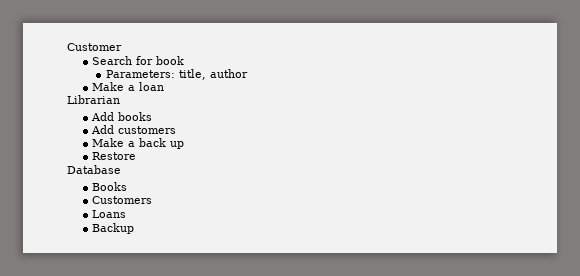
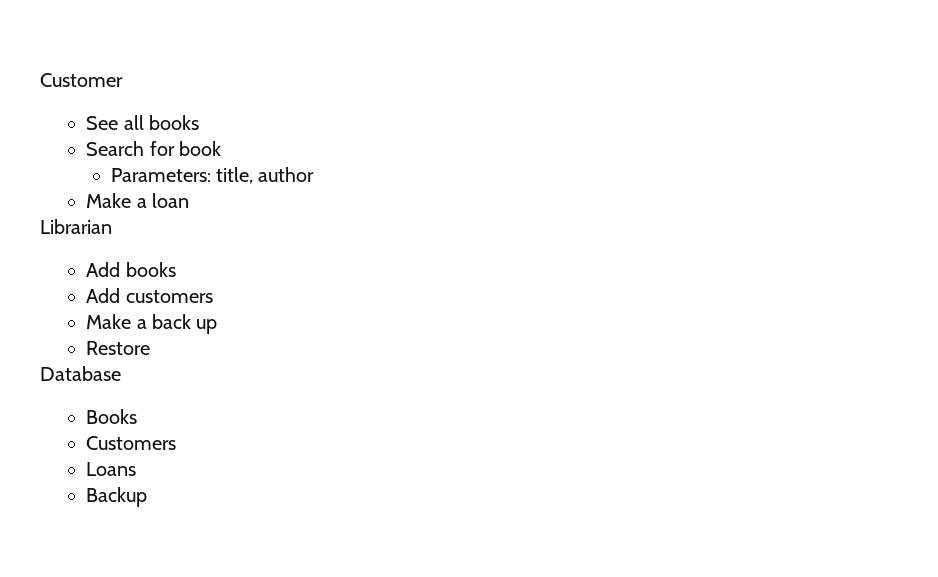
+ See all books

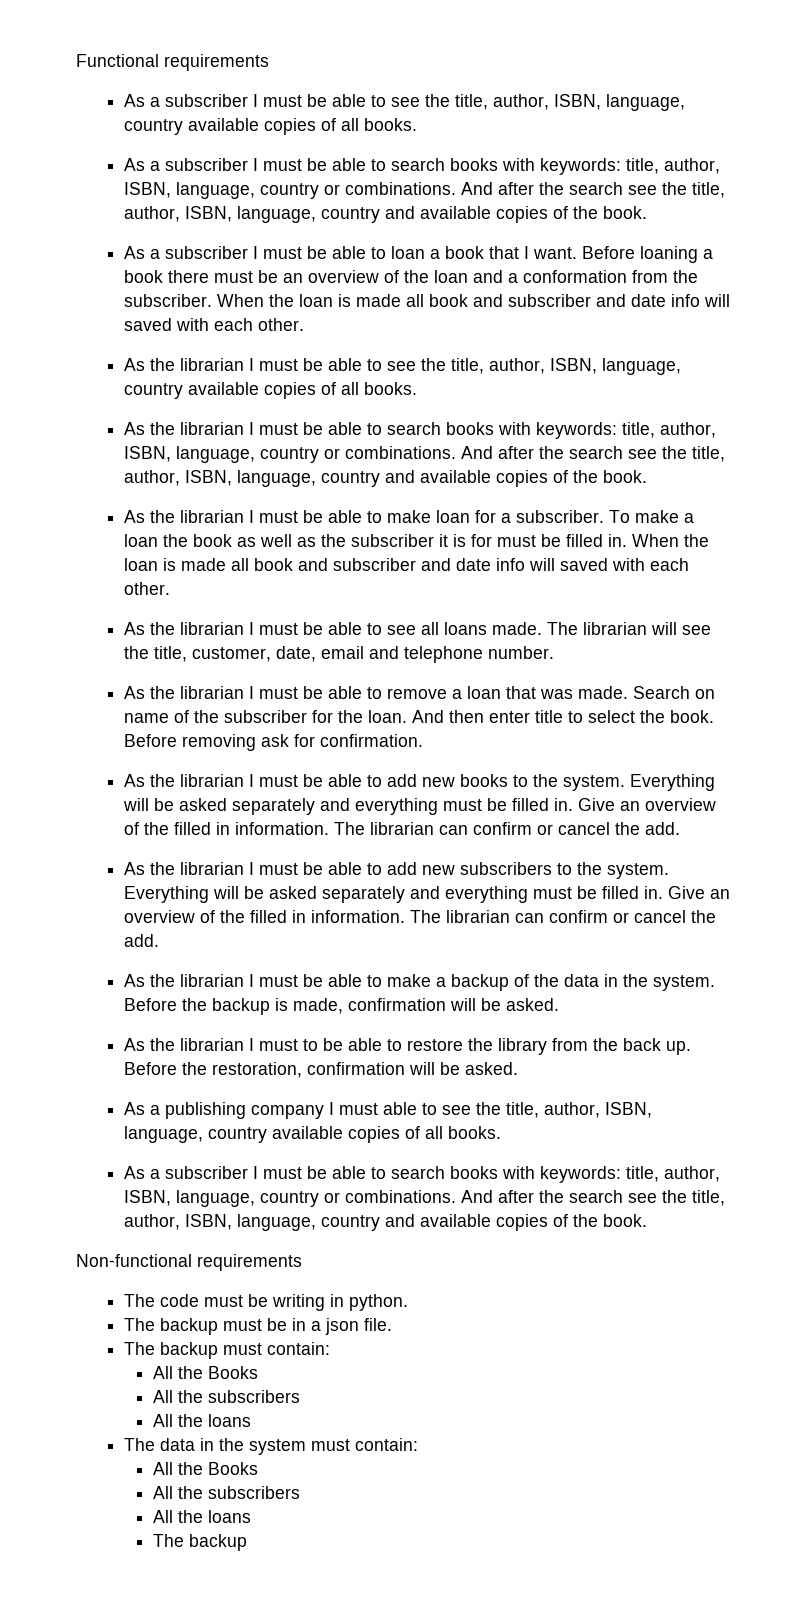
- Customer
- See all books
- Search for book
- Parameters: title, author
- Make a loan
- Librarian
- Add books
- Add customers
- Make a back up
- Restore
- Database
- Books
- Customers
- Loans
- Backup
+ Functional requirements
+ As a subscriber I must be able to see the title, author, ISBN, language, country available copies of all books.
+ As a subscriber I must be able to search books with keywords: title, author, ISBN, language, country or combinations. And after the search see the title, author, ISBN, language, country and available copies of the book.
+ As a subscriber I must be able to loan a book that I want. Before loaning a book there must be an overview of the loan and a conformation from the subscriber. When the loan is made all book and subscriber and date info will saved with each other.
+ As the librarian I must be able to see the title, author, ISBN, language, country available copies of all books.
+ As the librarian I must be able to search books with keywords: title, author, ISBN, language, country or combinations. And after the search see the title, author, ISBN, language, country and available copies of the book.
+ As the librarian I must be able to make loan for a subscriber. To make a loan the book as well as the subscriber it is for must be filled in. When the loan is made all book and subscriber and date info will saved with each other.
+ As the librarian I must be able to see all loans made. The librarian will see the title, customer, date, email and telephone number.
+ As the librarian I must be able to remove a loan that was made. Search on name of the subscriber for the loan. And then enter title to select the book. Before removing ask for confirmation.
+ As the librarian I must be able to add new books to the system. Everything will be asked separately and everything must be filled in. Give an overview of the filled in information. The librarian can confirm or cancel the add.
+ As the librarian I must be able to add new subscribers to the system. Everything will be asked separately and everything must be filled in. Give an overview of the filled in information. The librarian can confirm or cancel the add.
+ As the librarian I must be able to make a backup of the data in the system. Before the backup is made, confirmation will be asked.
+ As the librarian I must to be able to restore the library from the back up. Before the restoration, confirmation will be asked.
+ As a publishing company I must able to see the title, author, ISBN, language, country available copies of all books.
+ As a subscriber I must be able to search books with keywords: title, author, ISBN, language, country or combinations. And after the search see the title, author, ISBN, language, country and available copies of the book.
+ Non-functional requirements
+ The code must be writing in python.
+ The backup must be in a json file.
+ The backup must contain:
+ All the Books
+ All the subscribers
+ All the loans
+ The data in the system must contain:
+ All the Books
+ All the subscribers
+ All the loans
+ The backup

